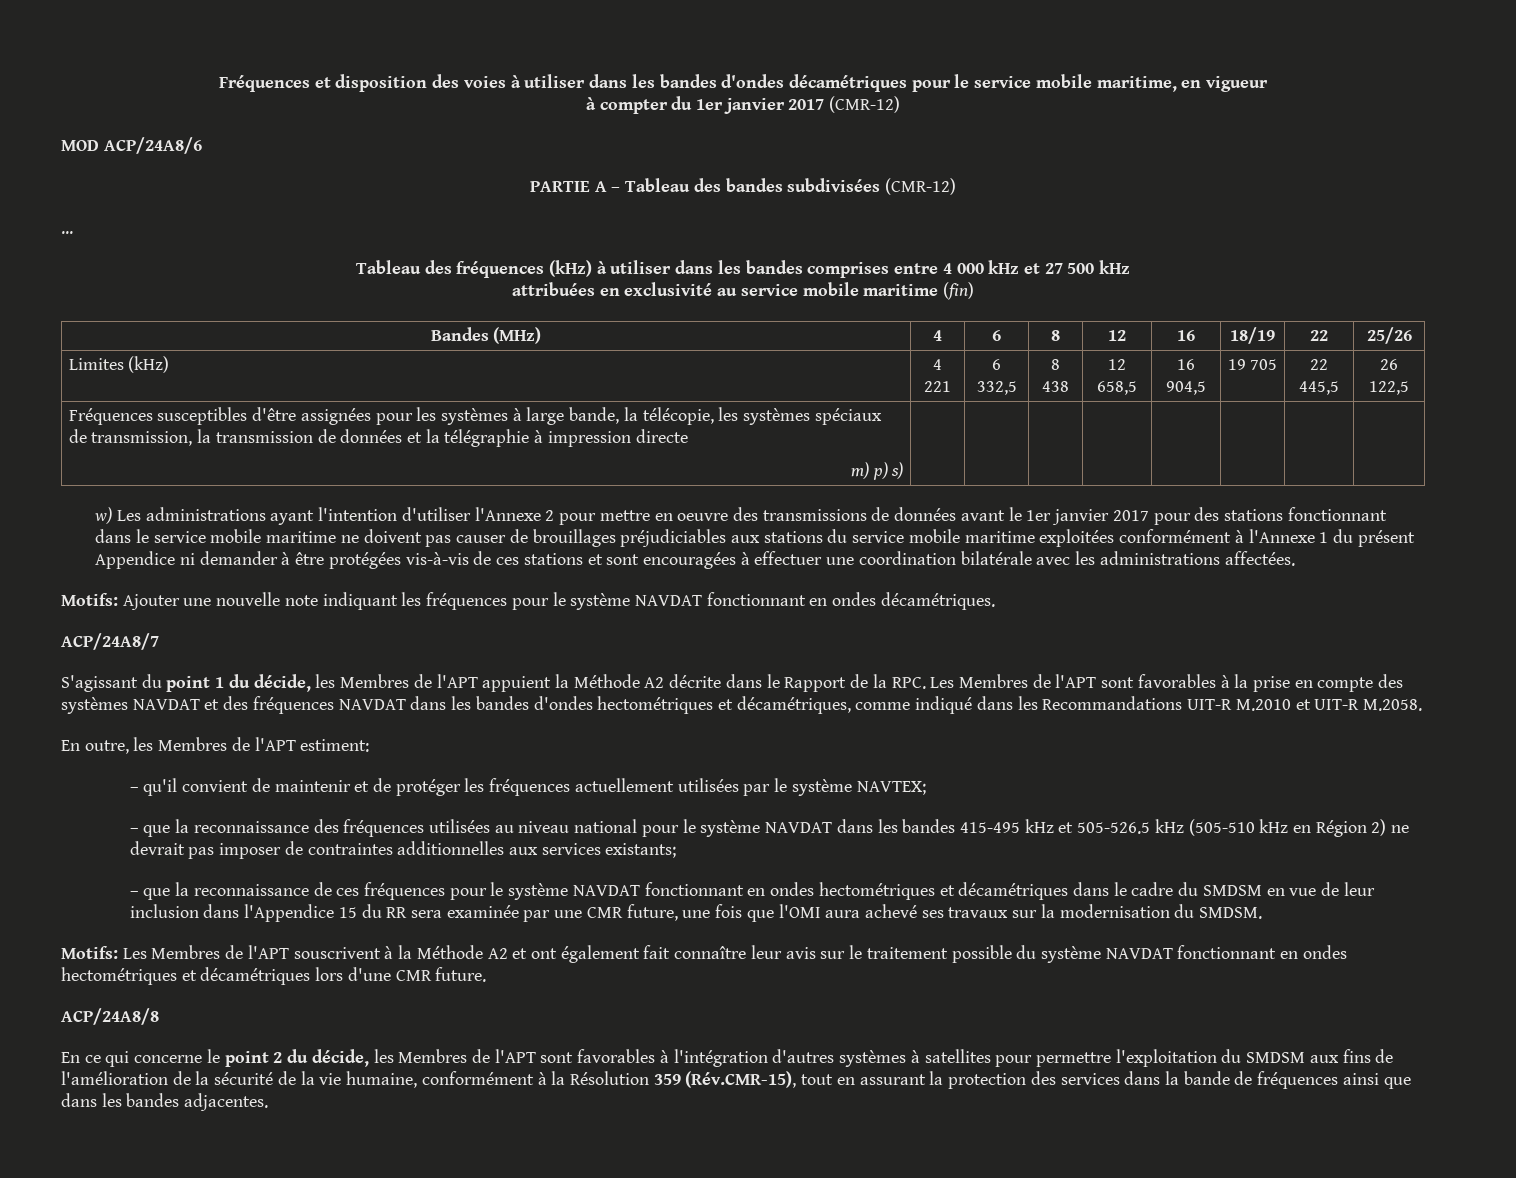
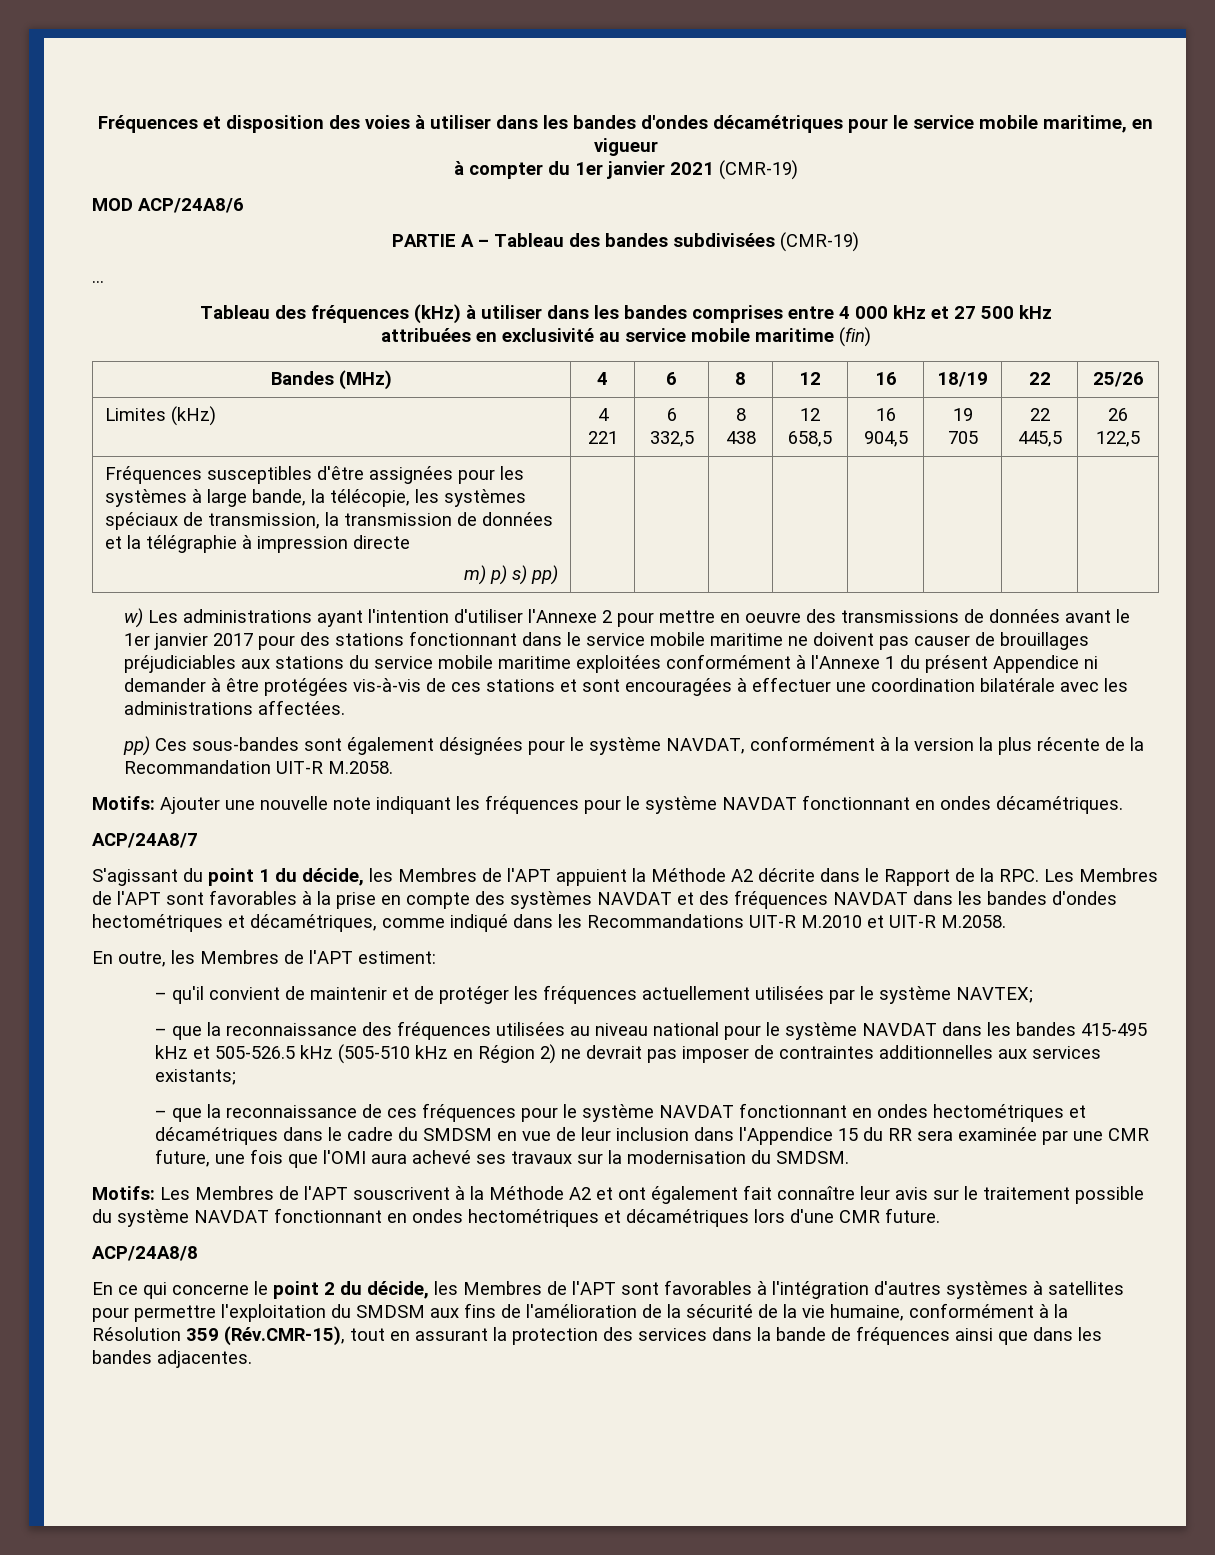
- à compter du 1er janvier 2017 (CMR-12)
+ à compter du 1er janvier 2021 (CMR-19)
- PARTIE A – Tableau des bandes subdivisées (CMR-12)
+ PARTIE A – Tableau des bandes subdivisées (CMR-19)
  Fréquences susceptibles d'être assignées pour les systèmes à large bande, la télécopie, les systèmes spéciaux de transmission, la transmission de données et la télégraphie à impression directe
- m) p) s) | | | | | | | |
+ m) p) s) pp) | | | | | | | |
+ pp) Ces sous-bandes sont également désignées pour le système NAVDAT, conformément à la version la plus récente de la Recommandation UIT-R M.2058.

